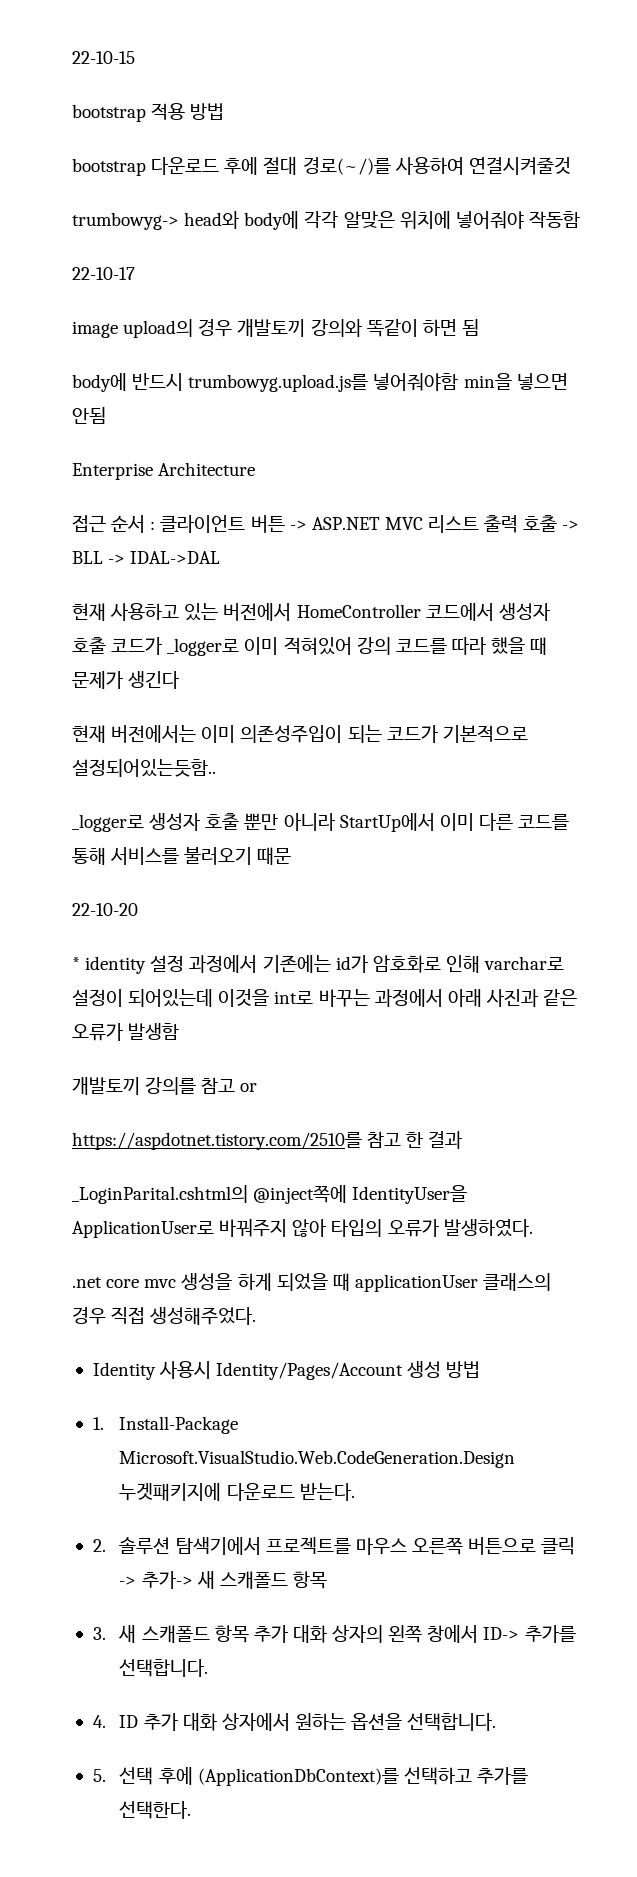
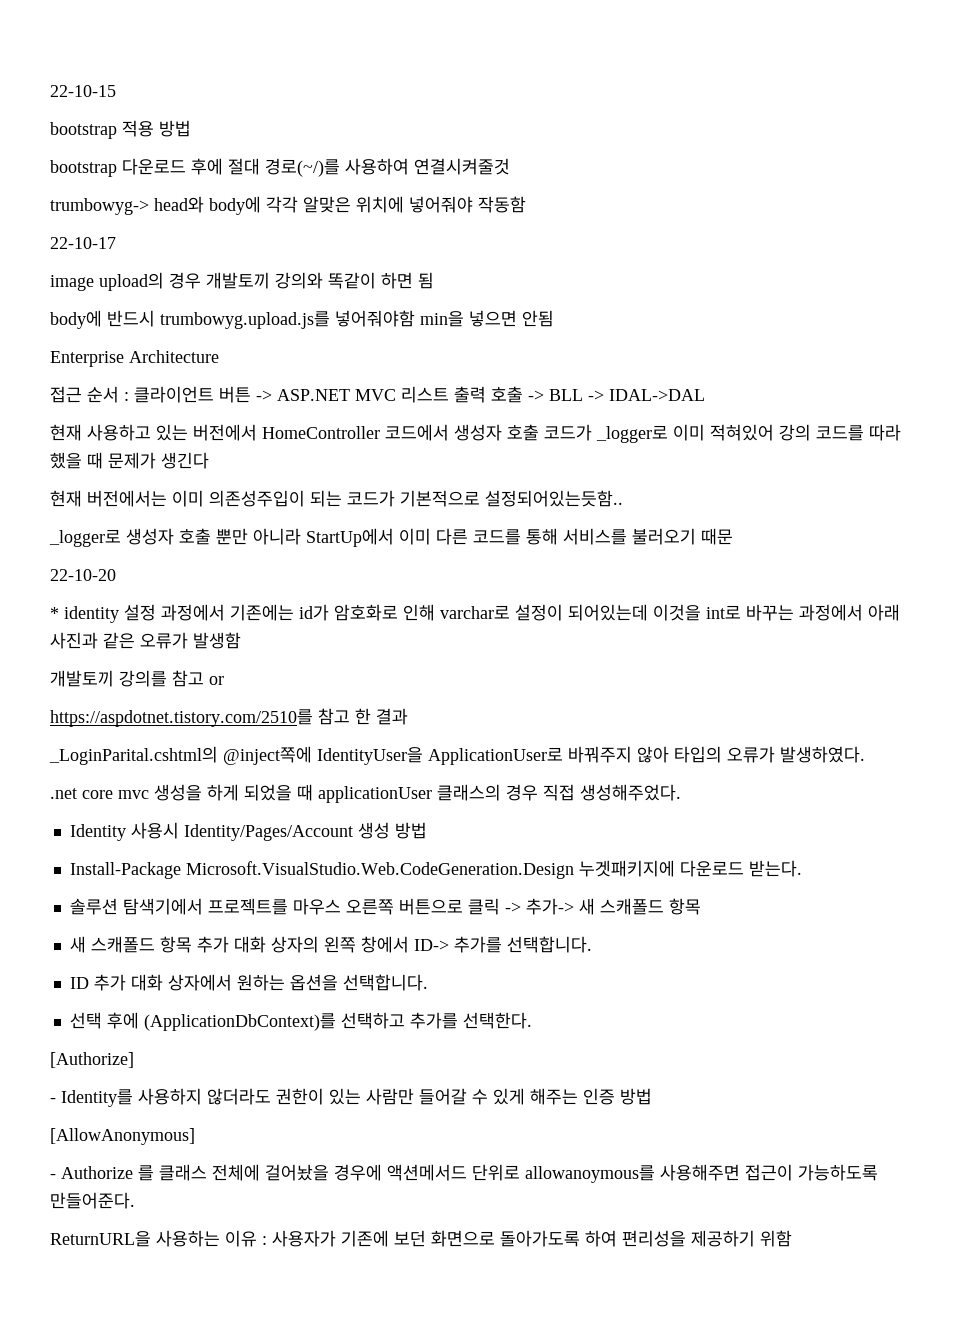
- 1. Install-Package Microsoft.VisualStudio.Web.CodeGeneration.Design 누겟패키지에 다운로드 받는다.
+ Install-Package Microsoft.VisualStudio.Web.CodeGeneration.Design 누겟패키지에 다운로드 받는다.
- 2. 솔루션 탐색기에서 프로젝트를 마우스 오른쪽 버튼으로 클릭 -> 추가-> 새 스캐폴드 항목
+ 솔루션 탐색기에서 프로젝트를 마우스 오른쪽 버튼으로 클릭 -> 추가-> 새 스캐폴드 항목
- 3. 새 스캐폴드 항목 추가 대화 상자의 왼쪽 창에서 ID-> 추가를 선택합니다.
+ 새 스캐폴드 항목 추가 대화 상자의 왼쪽 창에서 ID-> 추가를 선택합니다.
- 4. ID 추가 대화 상자에서 원하는 옵션을 선택합니다.
+ ID 추가 대화 상자에서 원하는 옵션을 선택합니다.
- 5. 선택 후에 (ApplicationDbContext)를 선택하고 추가를 선택한다.
+ 선택 후에 (ApplicationDbContext)를 선택하고 추가를 선택한다.
+ [Authorize]
+ - Identity를 사용하지 않더라도 권한이 있는 사람만 들어갈 수 있게 해주는 인증 방법
+ [AllowAnonymous]
+ - Authorize 를 클래스 전체에 걸어놨을 경우에 액션메서드 단위로 allowanoymous를 사용해주면 접근이 가능하도록 만들어준다.
+ ReturnURL을 사용하는 이유 : 사용자가 기존에 보던 화면으로 돌아가도록 하여 편리성을 제공하기 위함

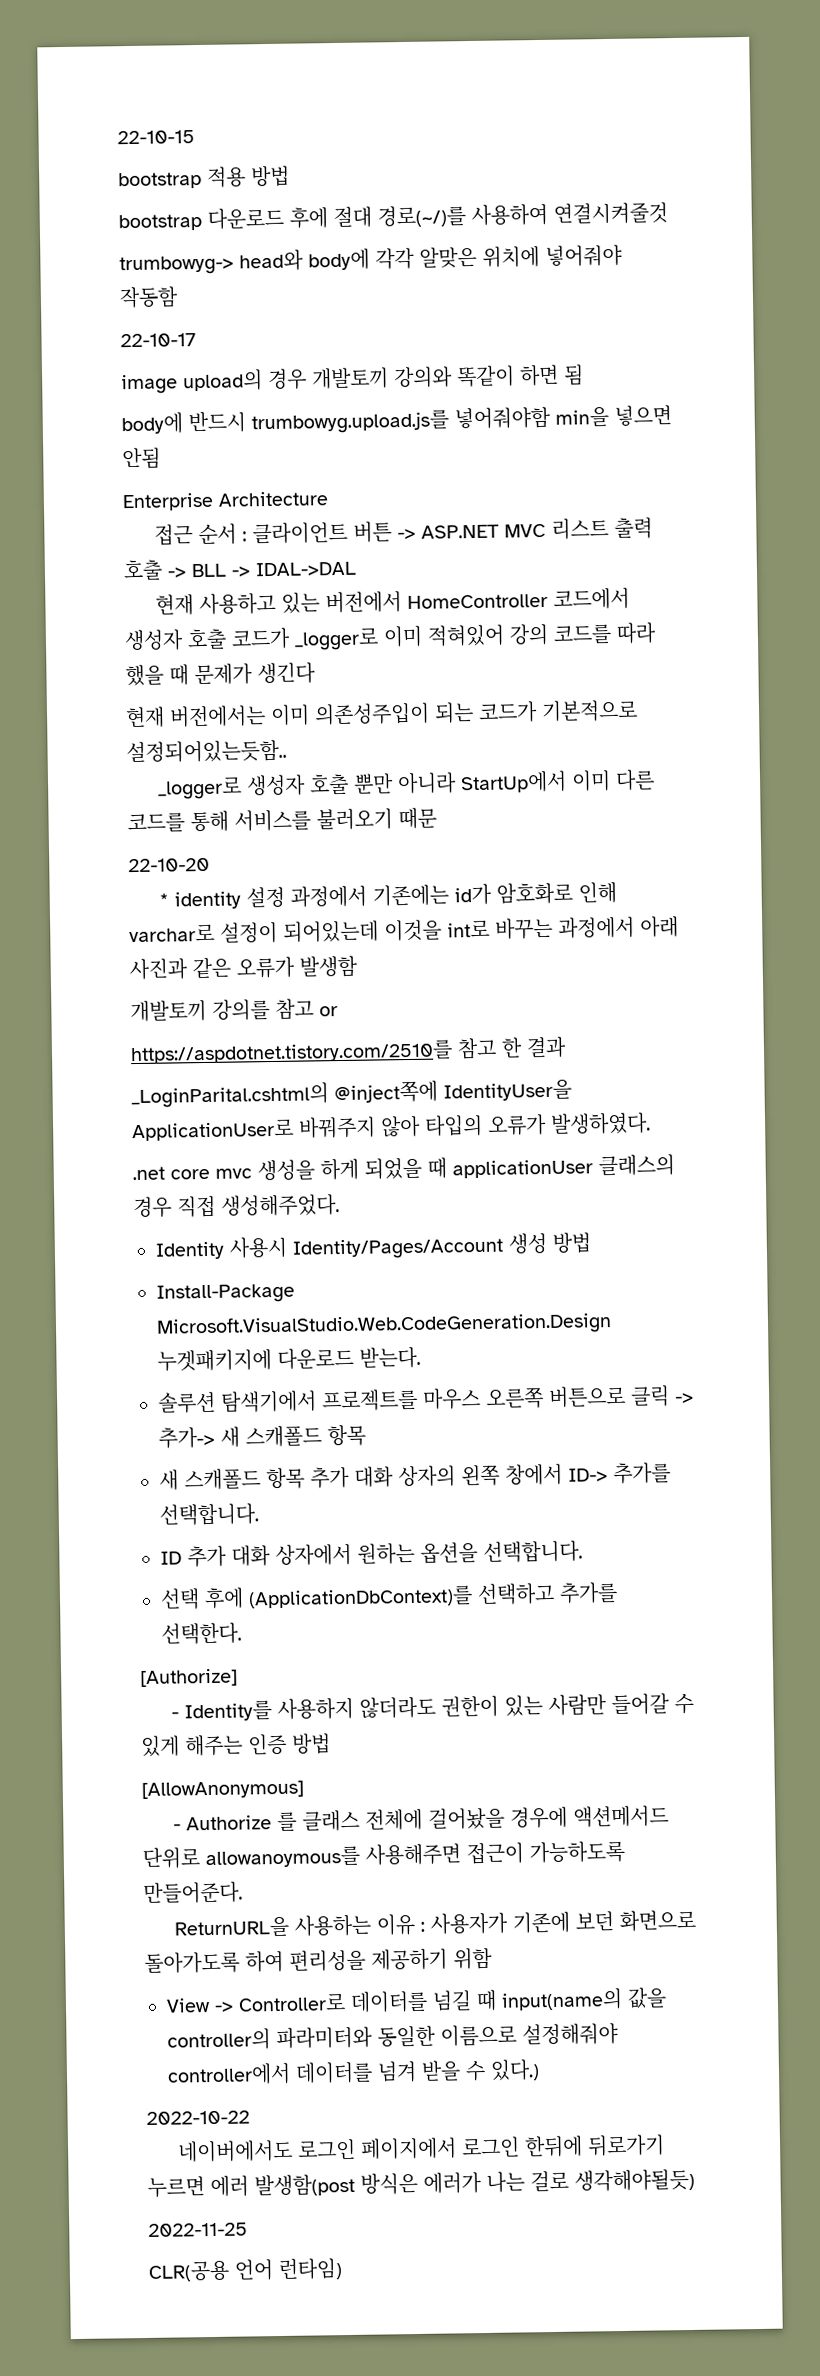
+ View -> Controller로 데이터를 넘길 때 input(name의 값을 controller의 파라미터와 동일한 이름으로 설정해줘야 controller에서 데이터를 넘겨 받을 수 있다.)
+ 2022-10-22
+ 네이버에서도 로그인 페이지에서 로그인 한뒤에 뒤로가기 누르면 에러 발생함(post 방식은 에러가 나는 걸로 생각해야될듯)
+ 2022-11-25
+ CLR(공용 언어 런타임)

